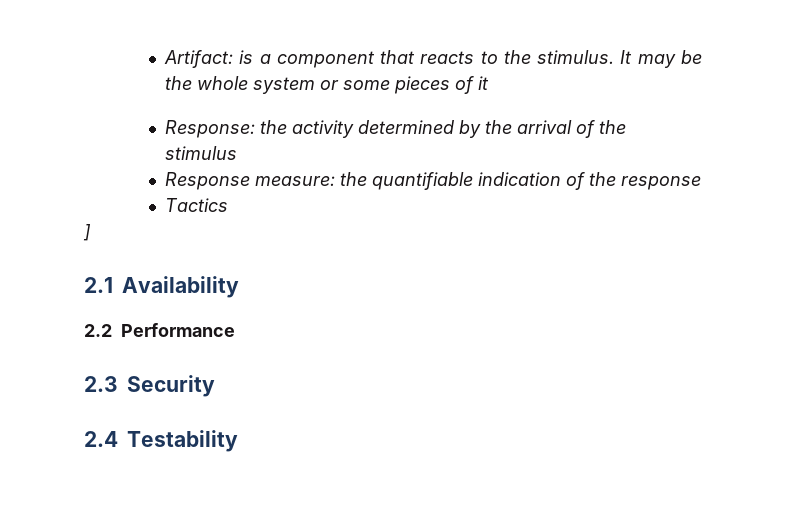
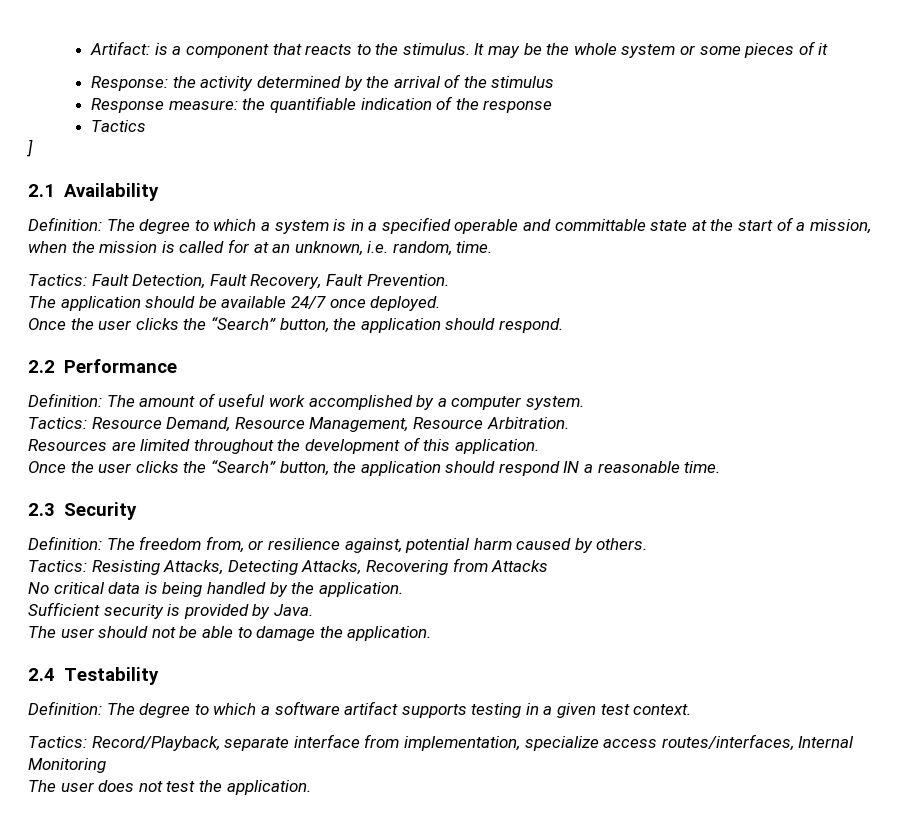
+ Definition: The degree to which a system is in a specified operable and committable state at the start of a mission, when the mission is called for at an unknown, i.e. random, time.
+ Tactics: Fault Detection, Fault Recovery, Fault Prevention.
+ The application should be available 24/7 once deployed.
+ Once the user clicks the “Search” button, the application should respond.
  2.2 Performance
+ Definition: The amount of useful work accomplished by a computer system.
+ Tactics: Resource Demand, Resource Management, Resource Arbitration.
+ Resources are limited throughout the development of this application.
+ Once the user clicks the “Search” button, the application should respond IN a reasonable time.
  2.3 Security
+ Definition: The freedom from, or resilience against, potential harm caused by others.
+ Tactics: Resisting Attacks, Detecting Attacks, Recovering from Attacks
+ No critical data is being handled by the application.
+ Sufficient security is provided by Java.
+ The user should not be able to damage the application.
  2.4 Testability
+ Definition: The degree to which a software artifact supports testing in a given test context.
+ Tactics: Record/Playback, separate interface from implementation, specialize access routes/interfaces, Internal Monitoring
+ The user does not test the application.

